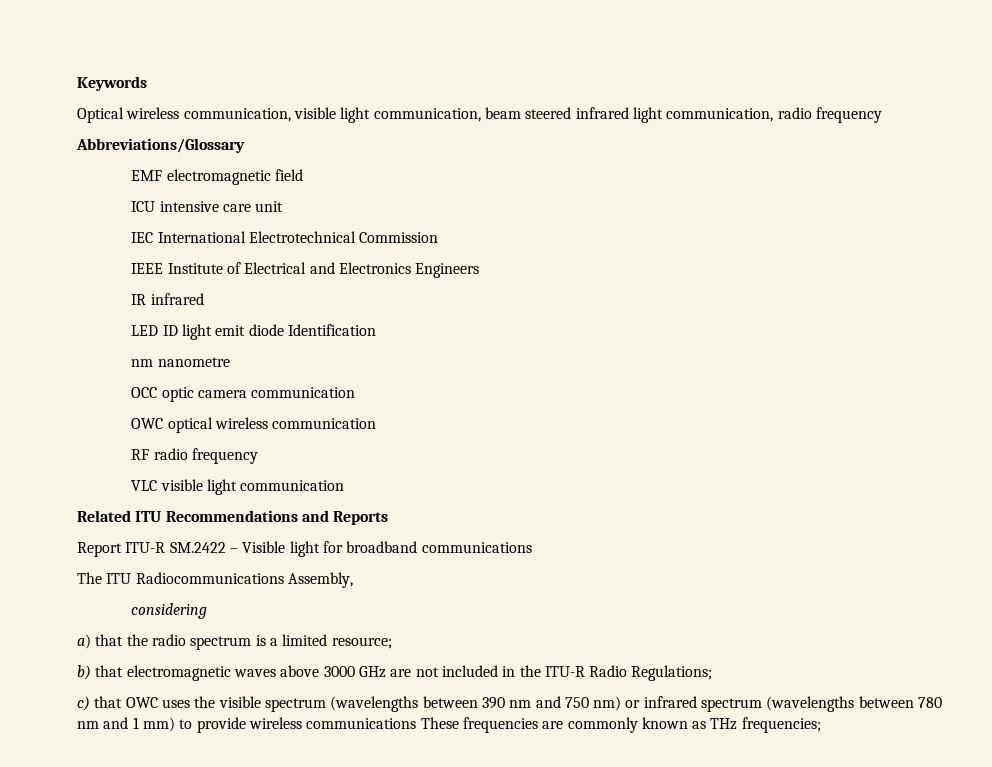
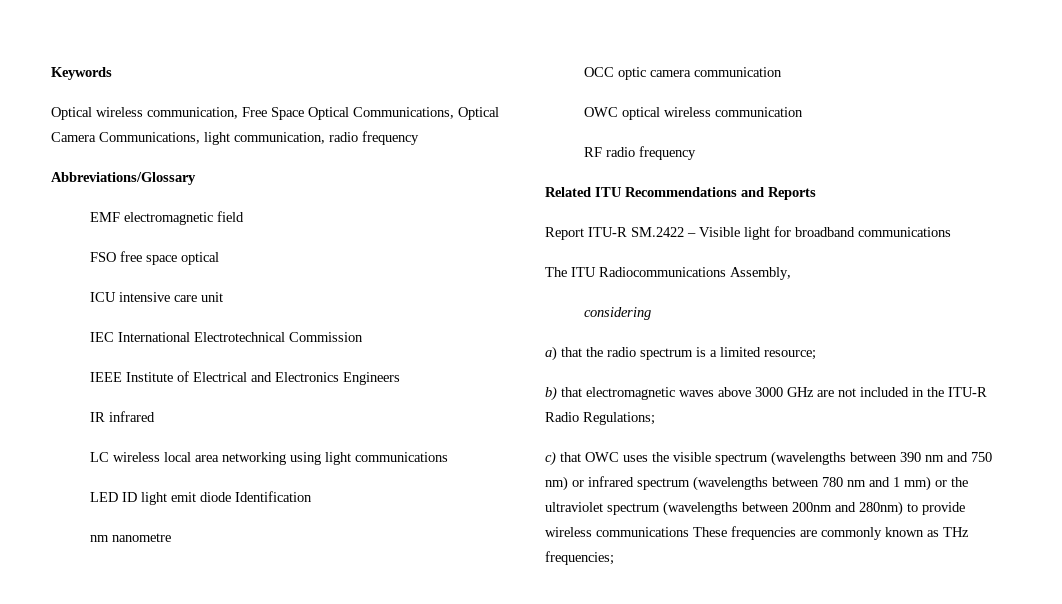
- Optical wireless communication, visible light communication, beam steered infrared light communication, radio frequency
+ Optical wireless communication, Free Space Optical Communications, Optical Camera Communications, light communication, radio frequency
+ FSO free space optical
+ LC wireless local area networking using light communications
- VLC visible light communication
- c) that OWC uses the visible spectrum (wavelengths between 390 nm and 750 nm) or infrared spectrum (wavelengths between 780 nm and 1 mm) to provide wireless communications These frequencies are commonly known as THz frequencies;
+ c) that OWC uses the visible spectrum (wavelengths between 390 nm and 750 nm) or infrared spectrum (wavelengths between 780 nm and 1 mm) or the ultraviolet spectrum (wavelengths between 200nm and 280nm) to provide wireless communications These frequencies are commonly known as THz frequencies;

